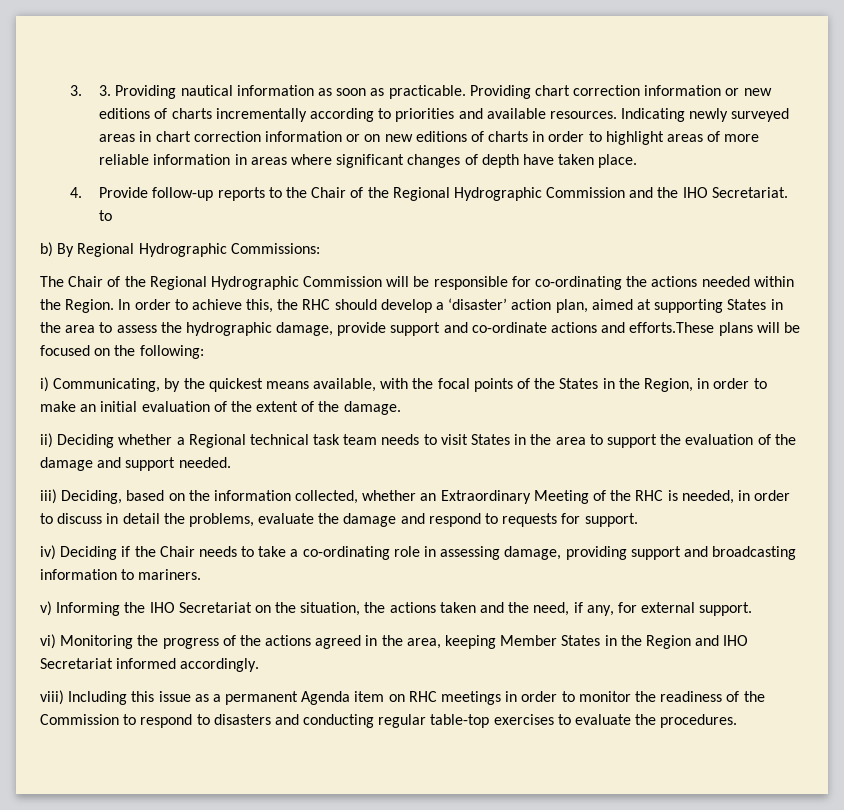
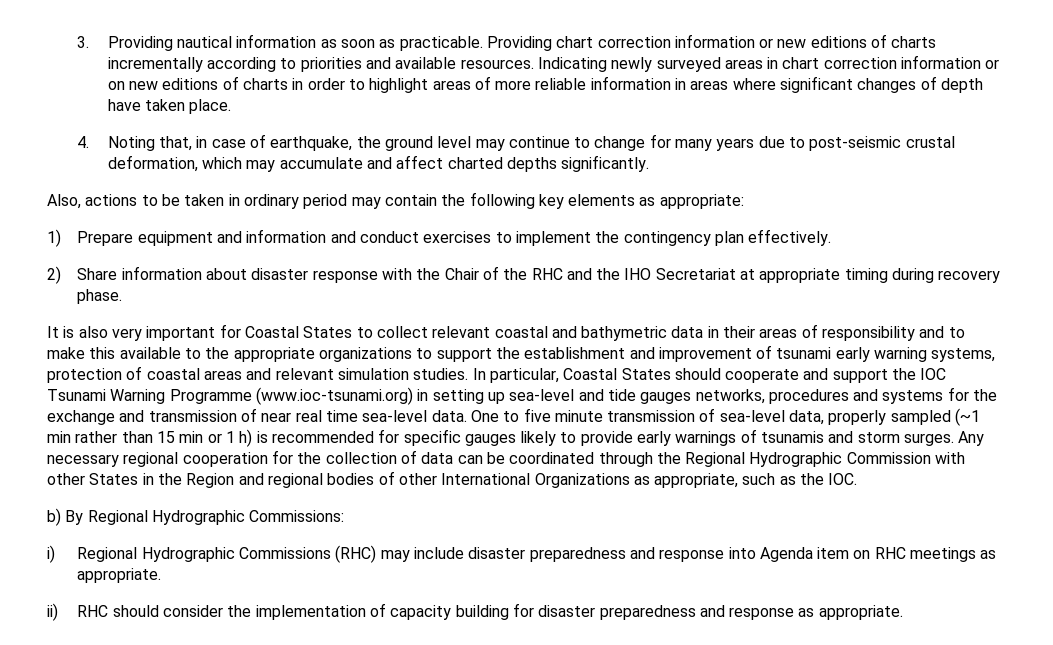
- 3. 3. Providing nautical information as soon as practicable.
+ 3. Providing nautical information as soon as practicable.
- 4. Provide follow-up reports to the Chair of the Regional Hydrographic Commission and the IHO Secretariat. to
+ 4. Noting that, in case of earthquake, the ground level may continue to change for many years due to post-seismic crustal deformation, which may accumulate and affect charted depths significantly.
+ Also, actions to be taken in ordinary period may contain the following key elements as appropriate:
+ 1) Prepare equipment and information and conduct exercises to implement the contingency plan effectively.
+ 2) Share information about disaster response with the Chair of the RHC and the IHO Secretariat at appropriate timing during recovery phase.
+ It is also very important for Coastal States to collect relevant coastal and bathymetric data in their areas of responsibility and to make this available to the appropriate organizations to support the establishment and improvement of tsunami early warning systems, protection of coastal areas and relevant simulation studies. In particular, Coastal States should cooperate and support the IOC Tsunami Warning Programme (www.ioc-tsunami.org) in setting up sea-level and tide gauges networks, procedures and systems for the exchange and transmission of near real time sea-level data. One to five minute transmission of sea-level data, properly sampled (~1 min rather than 15 min or 1 h) is recommended for specific gauges likely to provide early warnings of tsunamis and storm surges. Any necessary regional cooperation for the collection of data can be coordinated through the Regional Hydrographic Commission with other States in the Region and regional bodies of other International Organizations as appropriate, such as the IOC.
- The Chair of the Regional Hydrographic Commission will be responsible for co-ordinating the actions needed within the Region. In order to achieve this, the RHC should develop a ‘disaster’ action plan, aimed at supporting States in the area to assess the hydrographic damage, provide support and co-ordinate actions and efforts.These plans will be focused on the following:
- i) Communicating, by the quickest means available, with the focal points of the States in the Region, in order to make an initial evaluation of the extent of the damage.
- ii) Deciding whether a Regional technical task team needs to visit States in the area to support the evaluation of the damage and support needed.
- iii) Deciding, based on the information collected, whether an Extraordinary Meeting of the RHC is needed, in order to discuss in detail the problems, evaluate the damage and respond to requests for support.
- iv) Deciding if the Chair needs to take a co-ordinating role in assessing damage, providing support and broadcasting information to mariners.
- v) Informing the IHO Secretariat on the situation, the actions taken and the need, if any, for external support.
- vi) Monitoring the progress of the actions agreed in the area, keeping Member States in the Region and IHO Secretariat informed accordingly.
- viii) Including this issue as a permanent Agenda item on RHC meetings in order to monitor the readiness of the Commission to respond to disasters and conducting regular table-top exercises to evaluate the procedures.
+ i) Regional Hydrographic Commissions (RHC) may include disaster preparedness and response into Agenda item on RHC meetings as appropriate.
+ ii) RHC should consider the implementation of capacity building for disaster preparedness and response as appropriate.

